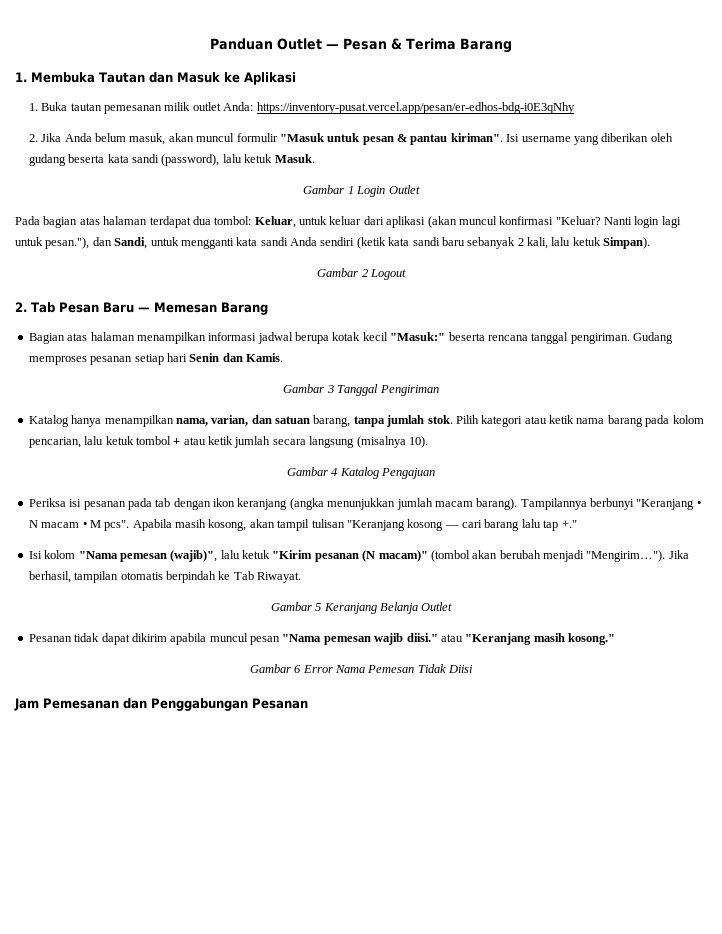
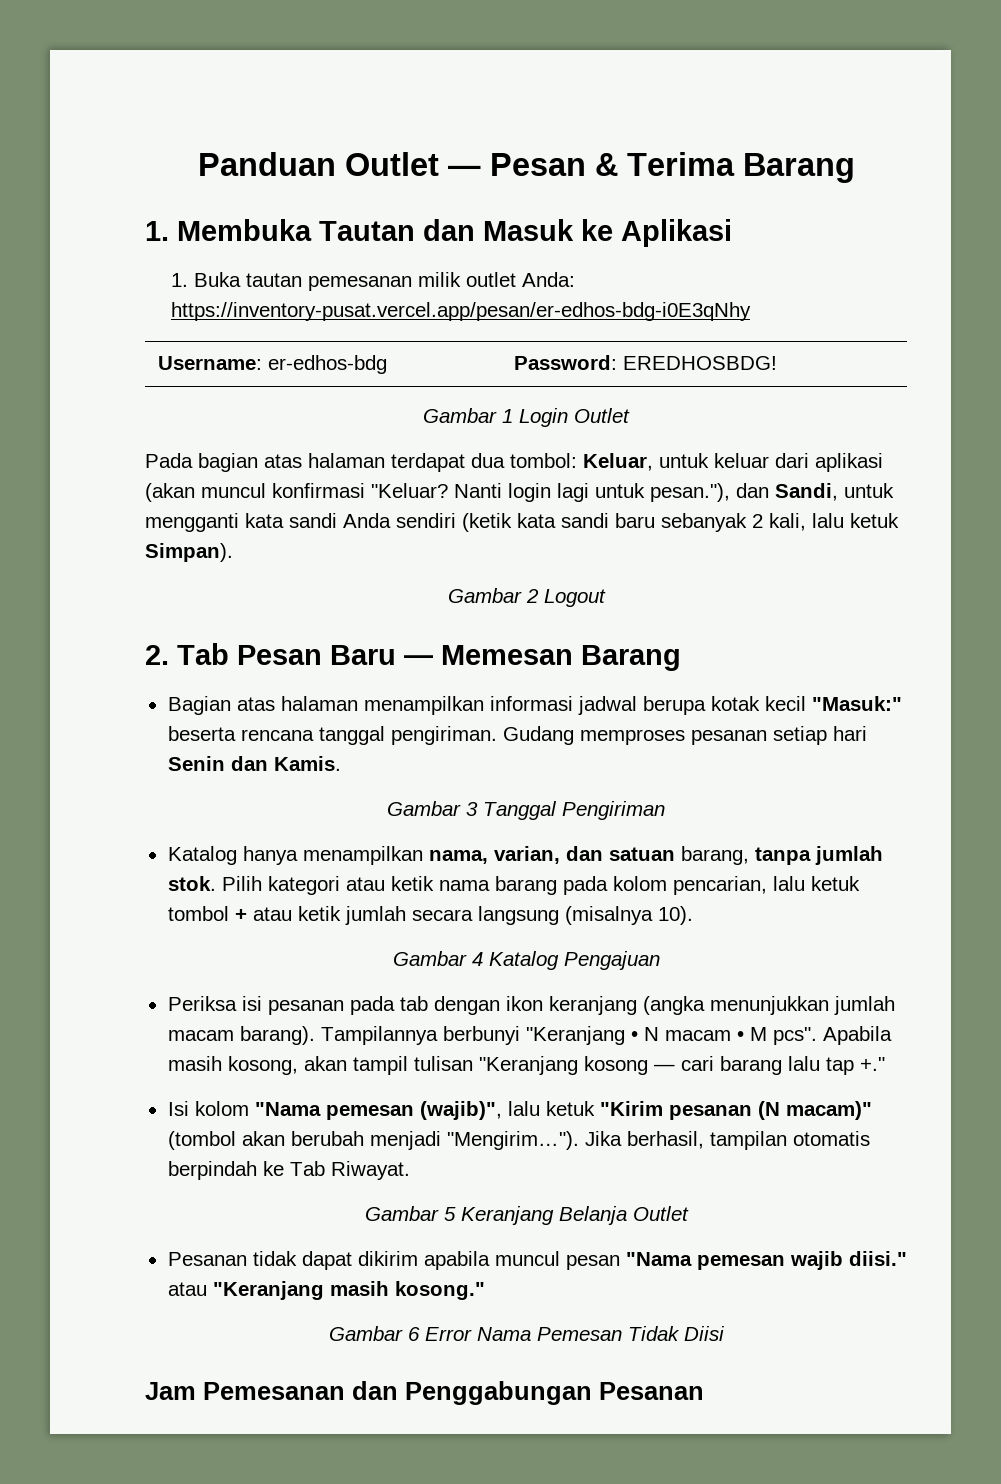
- 2. Jika Anda belum masuk, akan muncul formulir "Masuk untuk pesan & pantau kiriman". Isi username yang diberikan oleh gudang beserta kata sandi (password), lalu ketuk Masuk.
+ Username: er-edhos-bdg | Password: EREDHOSBDG!

